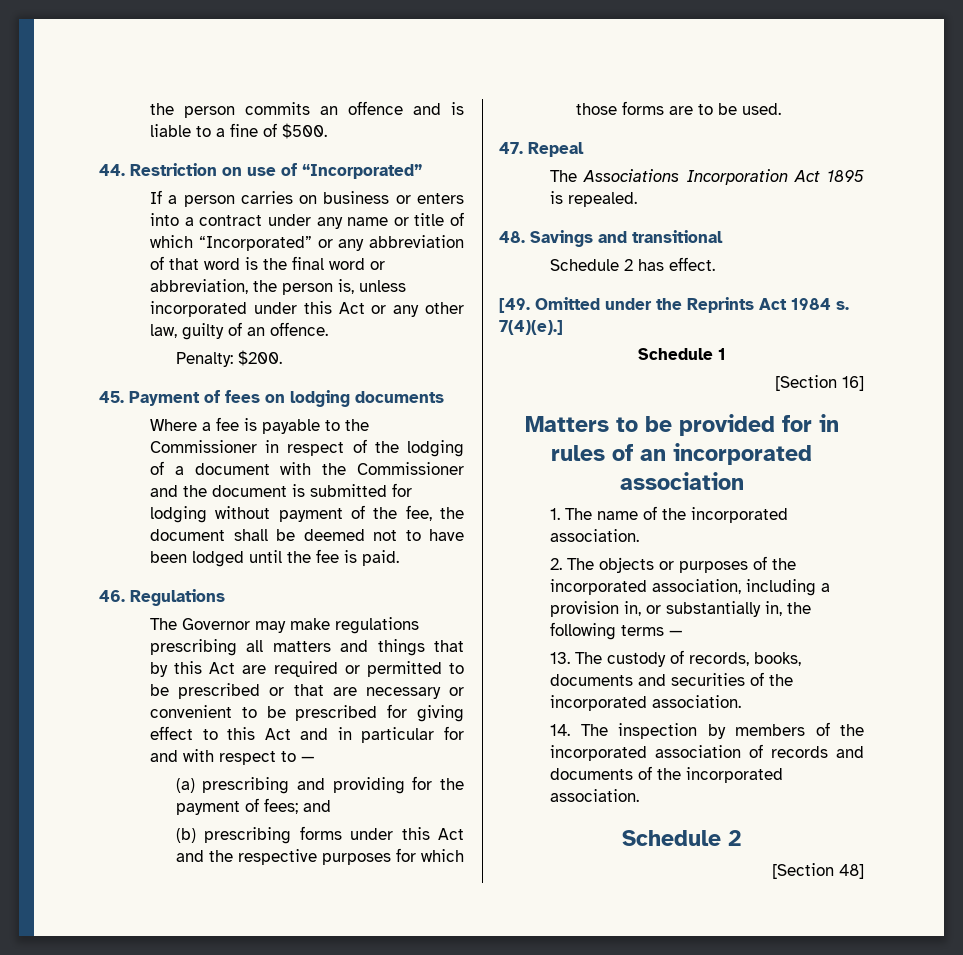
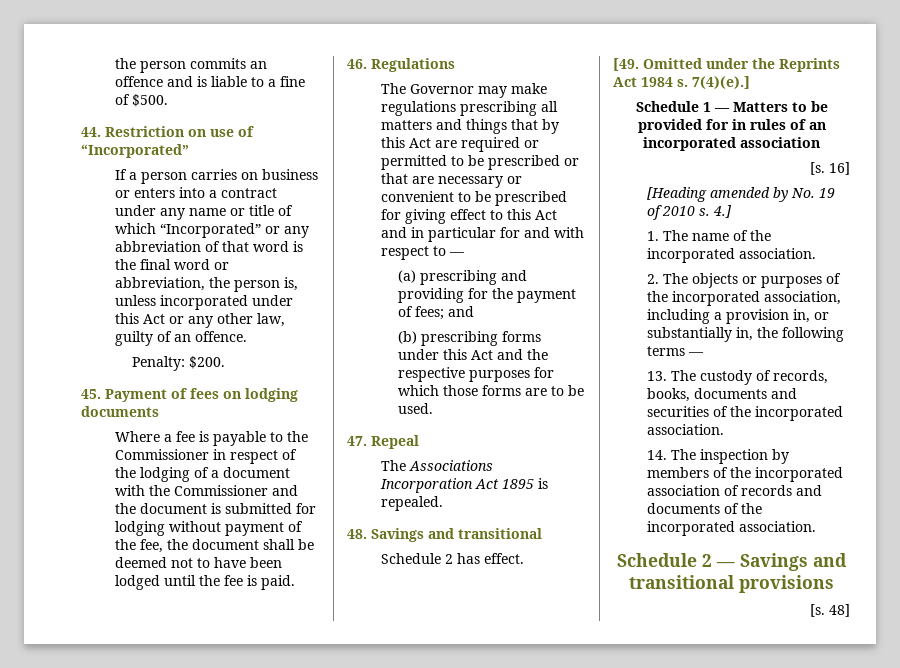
- Schedule 1
- [Section 16]
- Matters to be provided for in rules of an incorporated association
+ Schedule 1 — Matters to be provided for in rules of an incorporated association
+ [s. 16]
+ [Heading amended by No. 19 of 2010 s. 4.]
  14. The inspection by members of the incorporated association of records and documents of the incorporated association.
- Schedule 2
- [Section 48]
+ Schedule 2 — Savings and transitional provisions
+ [s. 48]

